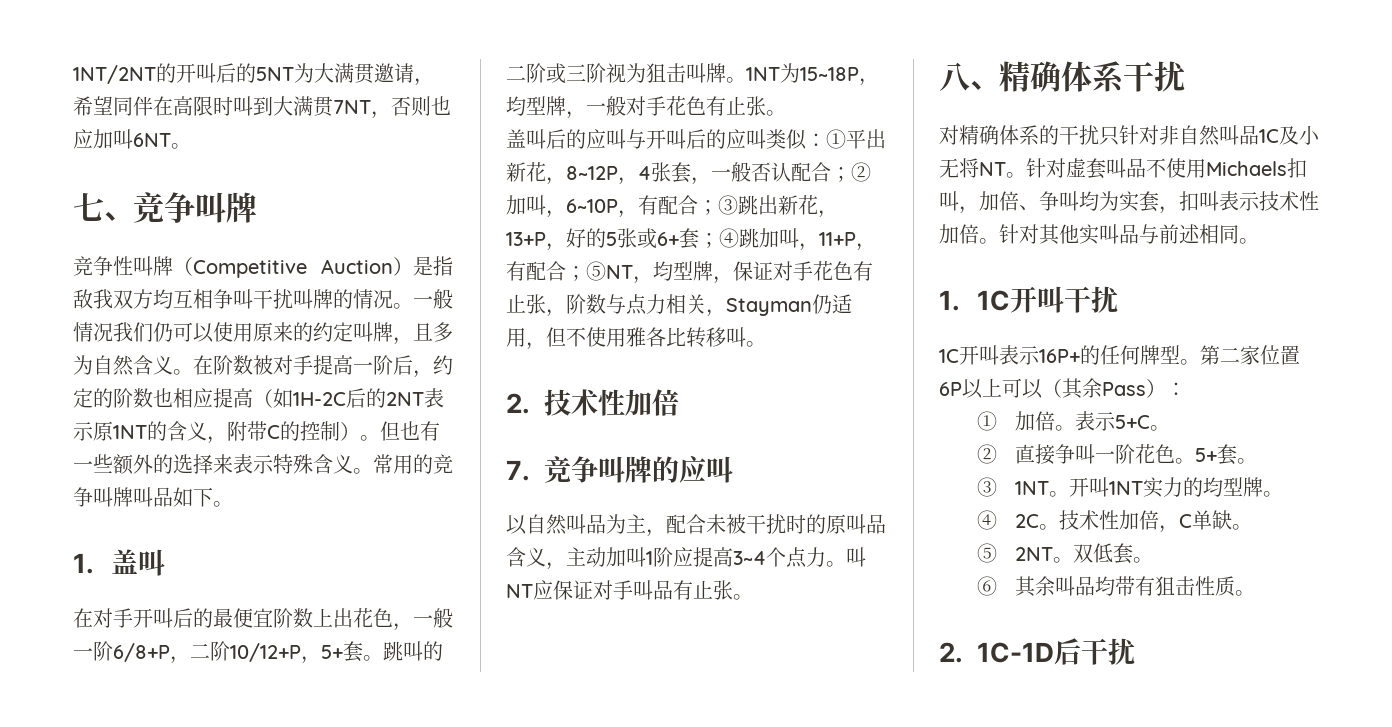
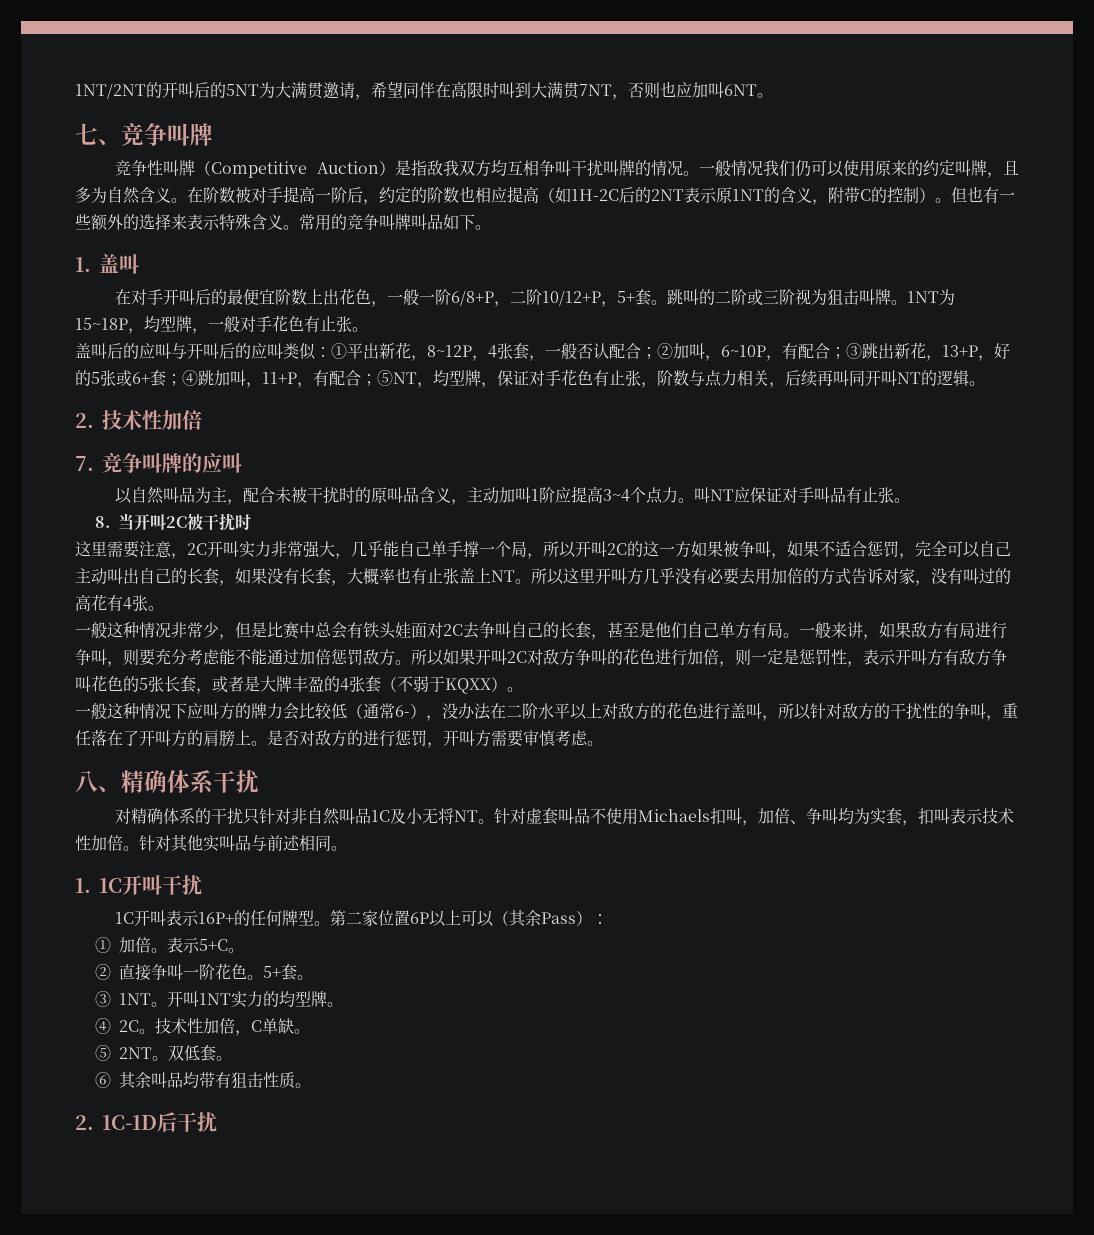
- 盖叫后的应叫与开叫后的应叫类似：①平出新花，8~12P，4张套，一般否认配合；②加叫，6~10P，有配合；③跳出新花，13+P，好的5张或6+套；④跳加叫，11+P，有配合；⑤NT，均型牌，保证对手花色有止张，阶数与点力相关，Stayman仍适用，但不使用雅各比转移叫。
+ 盖叫后的应叫与开叫后的应叫类似：①平出新花，8~12P，4张套，一般否认配合；②加叫，6~10P，有配合；③跳出新花，13+P，好的5张或6+套；④跳加叫，11+P，有配合；⑤NT，均型牌，保证对手花色有止张，阶数与点力相关，后续再叫同开叫NT的逻辑。
+ 8.当开叫2C被干扰时
+ 这里需要注意，2C开叫实力非常强大，几乎能自己单手撑一个局，所以开叫2C的这一方如果被争叫，如果不适合惩罚，完全可以自己主动叫出自己的长套，如果没有长套，大概率也有止张盖上NT。所以这里开叫方几乎没有必要去用加倍的方式告诉对家，没有叫过的高花有4张。
+ 一般这种情况非常少，但是比赛中总会有铁头娃面对2C去争叫自己的长套，甚至是他们自己单方有局。一般来讲，如果敌方有局进行争叫，则要充分考虑能不能通过加倍惩罚敌方。所以如果开叫2C对敌方争叫的花色进行加倍，则一定是惩罚性，表示开叫方有敌方争叫花色的5张长套，或者是大牌丰盈的4张套（不弱于KQXX）。
+ 一般这种情况下应叫方的牌力会比较低（通常6-），没办法在二阶水平以上对敌方的花色进行盖叫，所以针对敌方的干扰性的争叫，重任落在了开叫方的肩膀上。是否对敌方的进行惩罚，开叫方需要审慎考虑。

